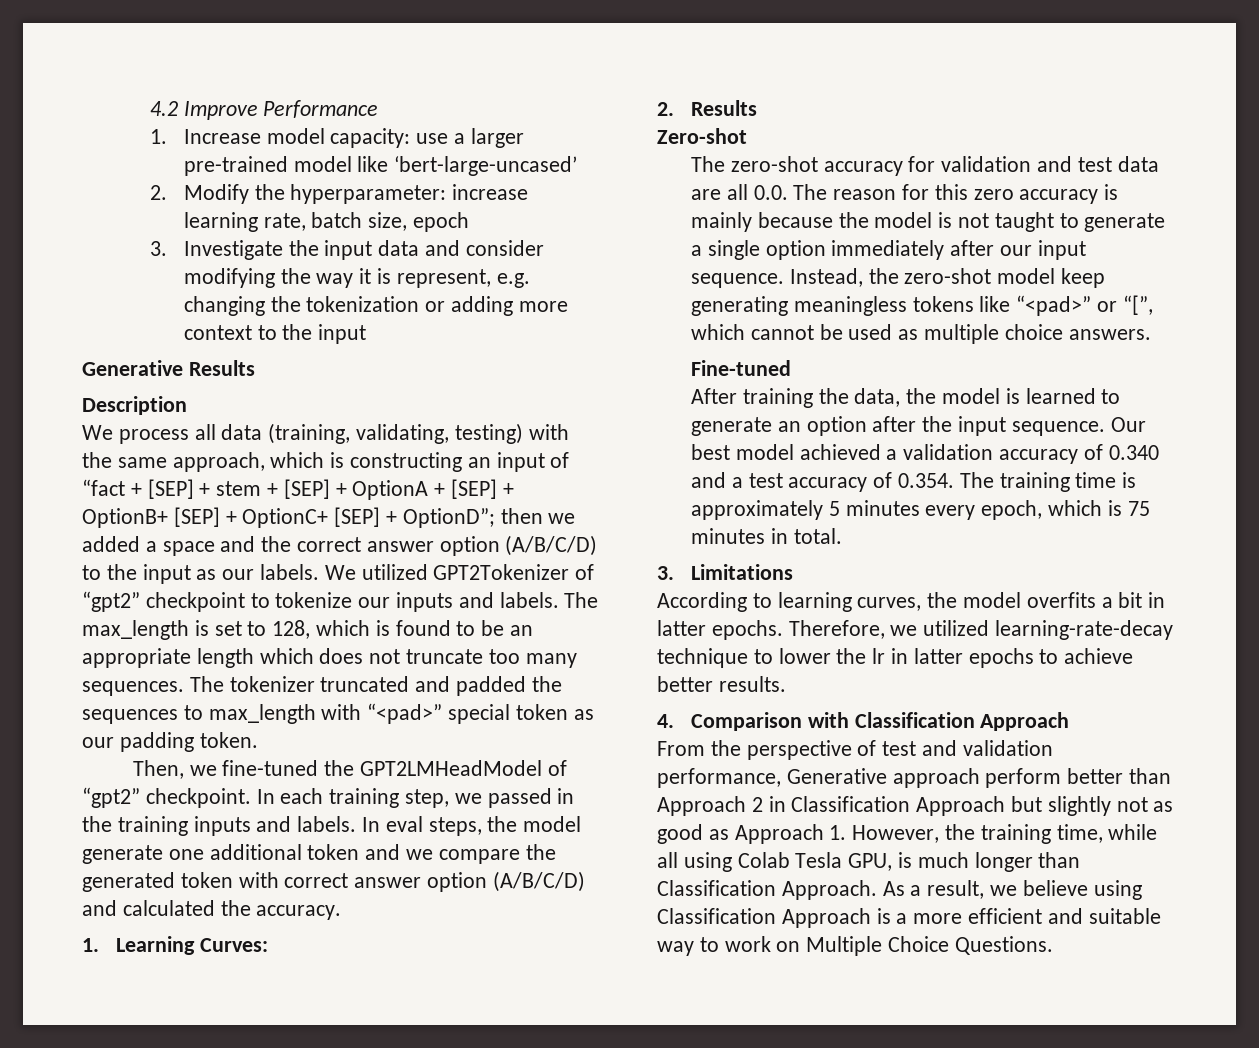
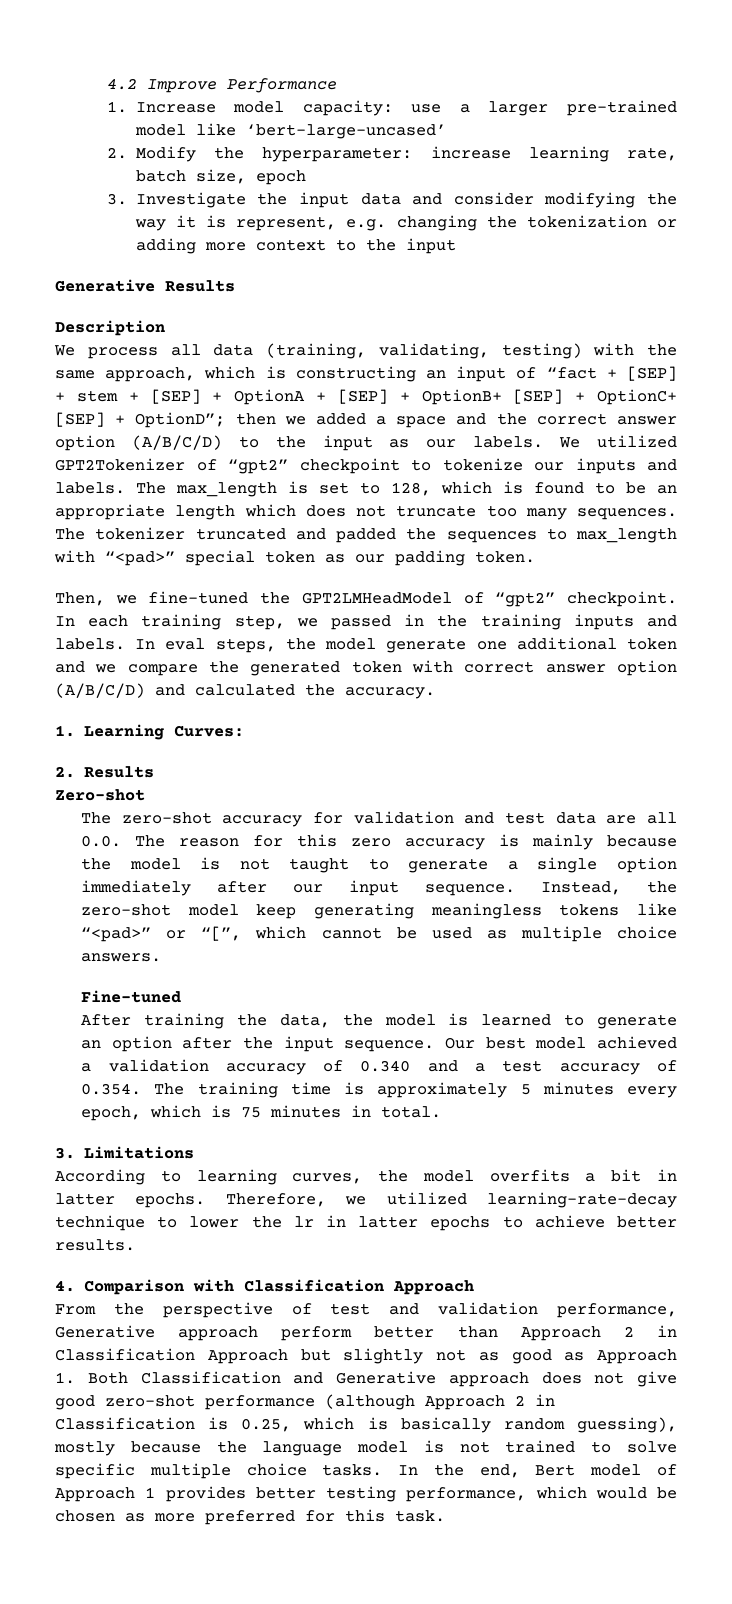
- From the perspective of test and validation performance, Generative approach perform better than Approach 2 in Classification Approach but slightly not as good as Approach 1. However, the training time, while all using Colab Tesla GPU, is much longer than Classification Approach. As a result, we believe using Classification Approach is a more efficient and suitable way to work on Multiple Choice Questions.
+ From the perspective of test and validation performance, Generative approach perform better than Approach 2 in Classification Approach but slightly not as good as Approach 1. Both Classification and Generative approach does not give good zero-shot performance (although Approach 2 in Classification is 0.25, which is basically random guessing), mostly because the language model is not trained to solve specific multiple choice tasks. In the end, Bert model of Approach 1 provides better testing performance, which would be chosen as more preferred for this task.

